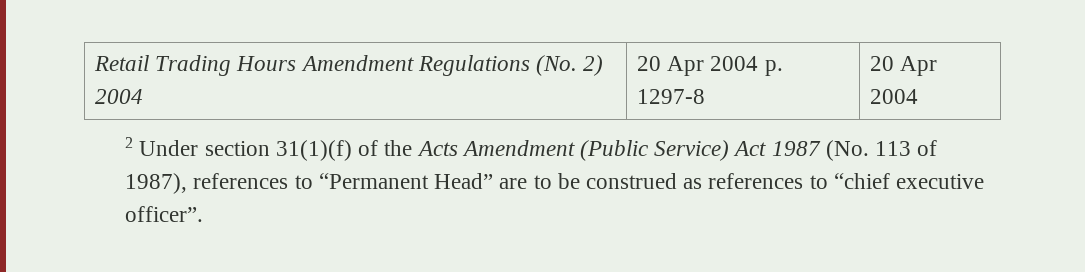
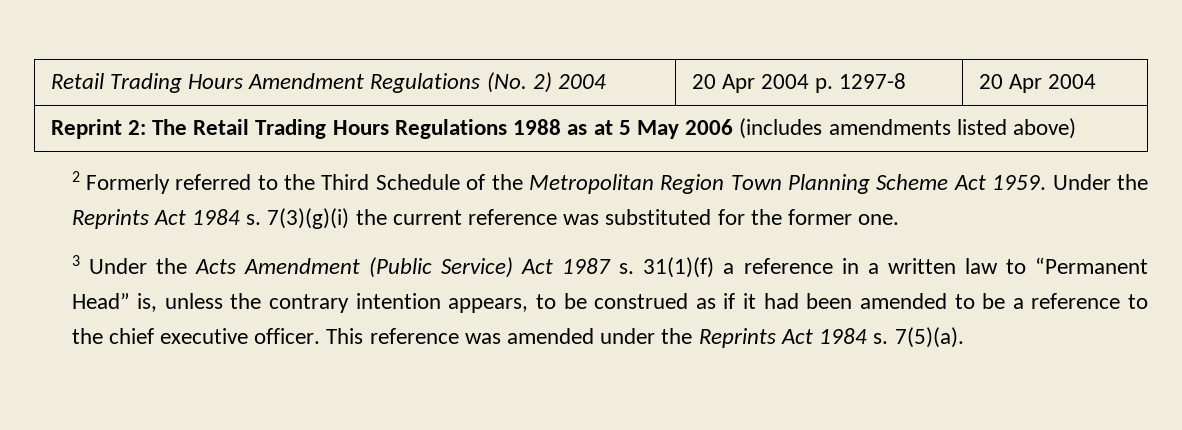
- 2 Under section 31(1)(f) of the Acts Amendment (Public Service) Act 1987 (No. 113 of 1987), references to “Permanent Head” are to be construed as references to “chief executive officer”.
+ Reprint 2: The Retail Trading Hours Regulations 1988 as at 5 May 2006 (includes amendments listed above)
+ 2 Formerly referred to the Third Schedule of the Metropolitan Region Town Planning Scheme Act 1959. Under the Reprints Act 1984 s. 7(3)(g)(i) the current reference was substituted for the former one.
+ 3 Under the Acts Amendment (Public Service) Act 1987 s. 31(1)(f) a reference in a written law to “Permanent Head” is, unless the contrary intention appears, to be construed as if it had been amended to be a reference to the chief executive officer. This reference was amended under the Reprints Act 1984 s. 7(5)(a).

